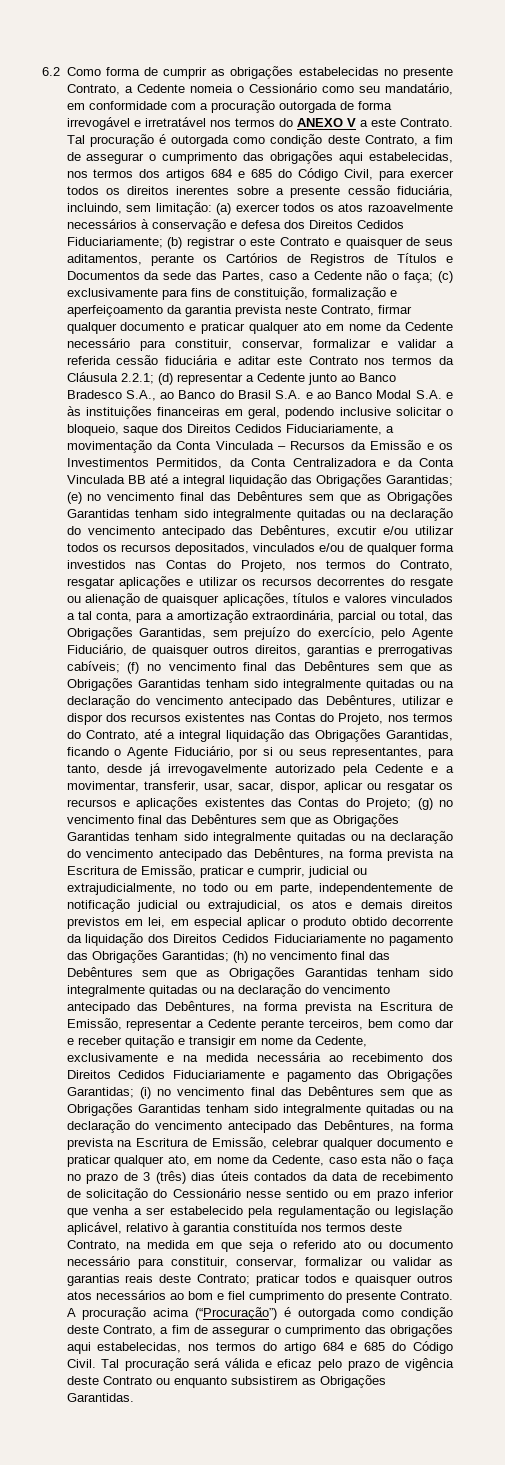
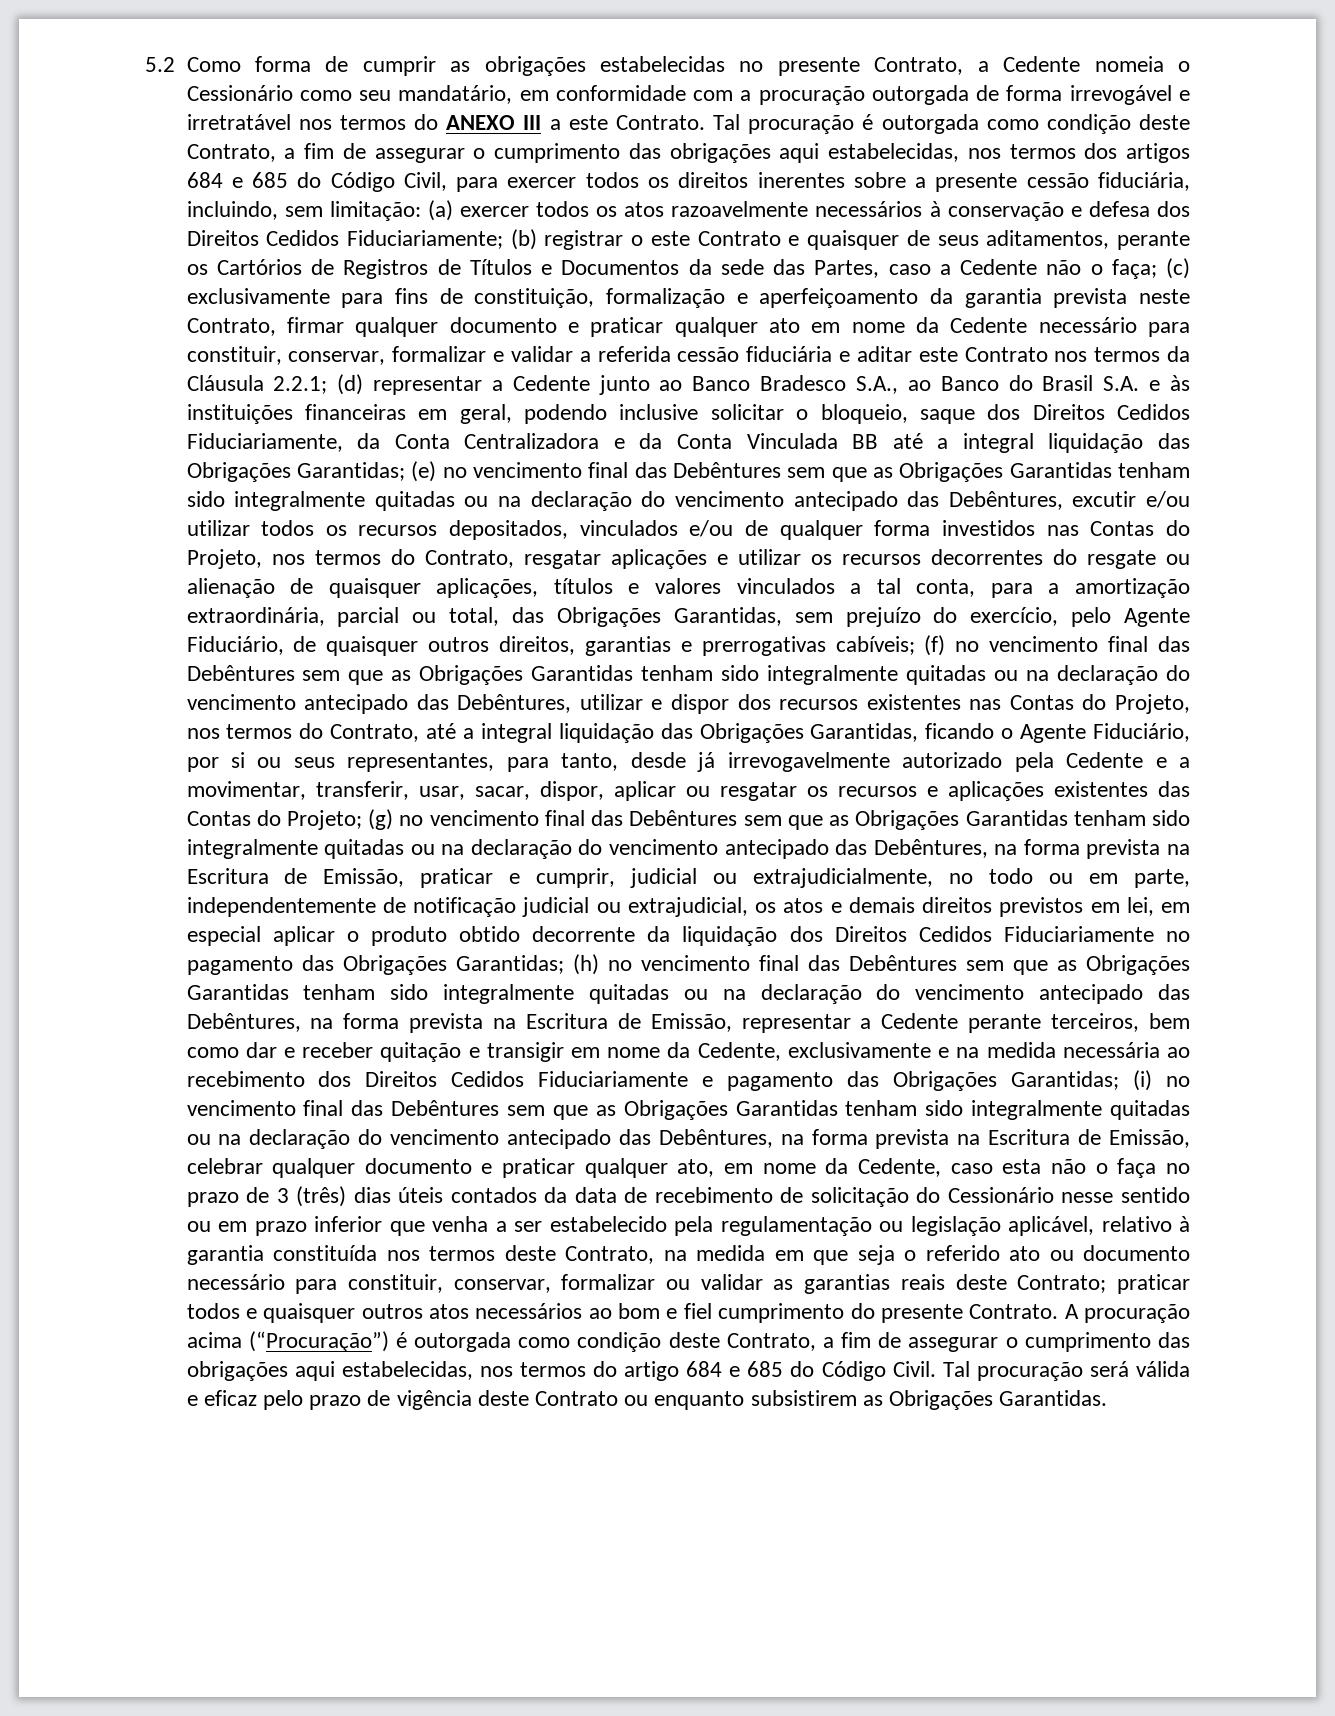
- 6.2 Como forma de cumprir as obrigações estabelecidas no presente Contrato, a Cedente nomeia o Cessionário como seu mandatário, em conformidade com a procuração outorgada de forma irrevogável e irretratável nos termos do ANEXO V a este Contrato.
+ 5.2 Como forma de cumprir as obrigações estabelecidas no presente Contrato, a Cedente nomeia o Cessionário como seu mandatário, em conformidade com a procuração outorgada de forma irrevogável e irretratável nos termos do ANEXO III a este Contrato.
- (d) representar a Cedente junto ao Banco Bradesco S.A., ao Banco do Brasil S.A. e ao Banco Modal S.A. e às instituições financeiras em geral, podendo inclusive solicitar o bloqueio, saque dos Direitos Cedidos Fiduciariamente, a movimentação da Conta Vinculada – Recursos da Emissão e os Investimentos Permitidos, da Conta Centralizadora e da Conta Vinculada BB até a integral liquidação das Obrigações Garantidas;
+ (d) representar a Cedente junto ao Banco Bradesco S.A., ao Banco do Brasil S.A. e às instituições financeiras em geral, podendo inclusive solicitar o bloqueio, saque dos Direitos Cedidos Fiduciariamente, da Conta Centralizadora e da Conta Vinculada BB até a integral liquidação das Obrigações Garantidas;

